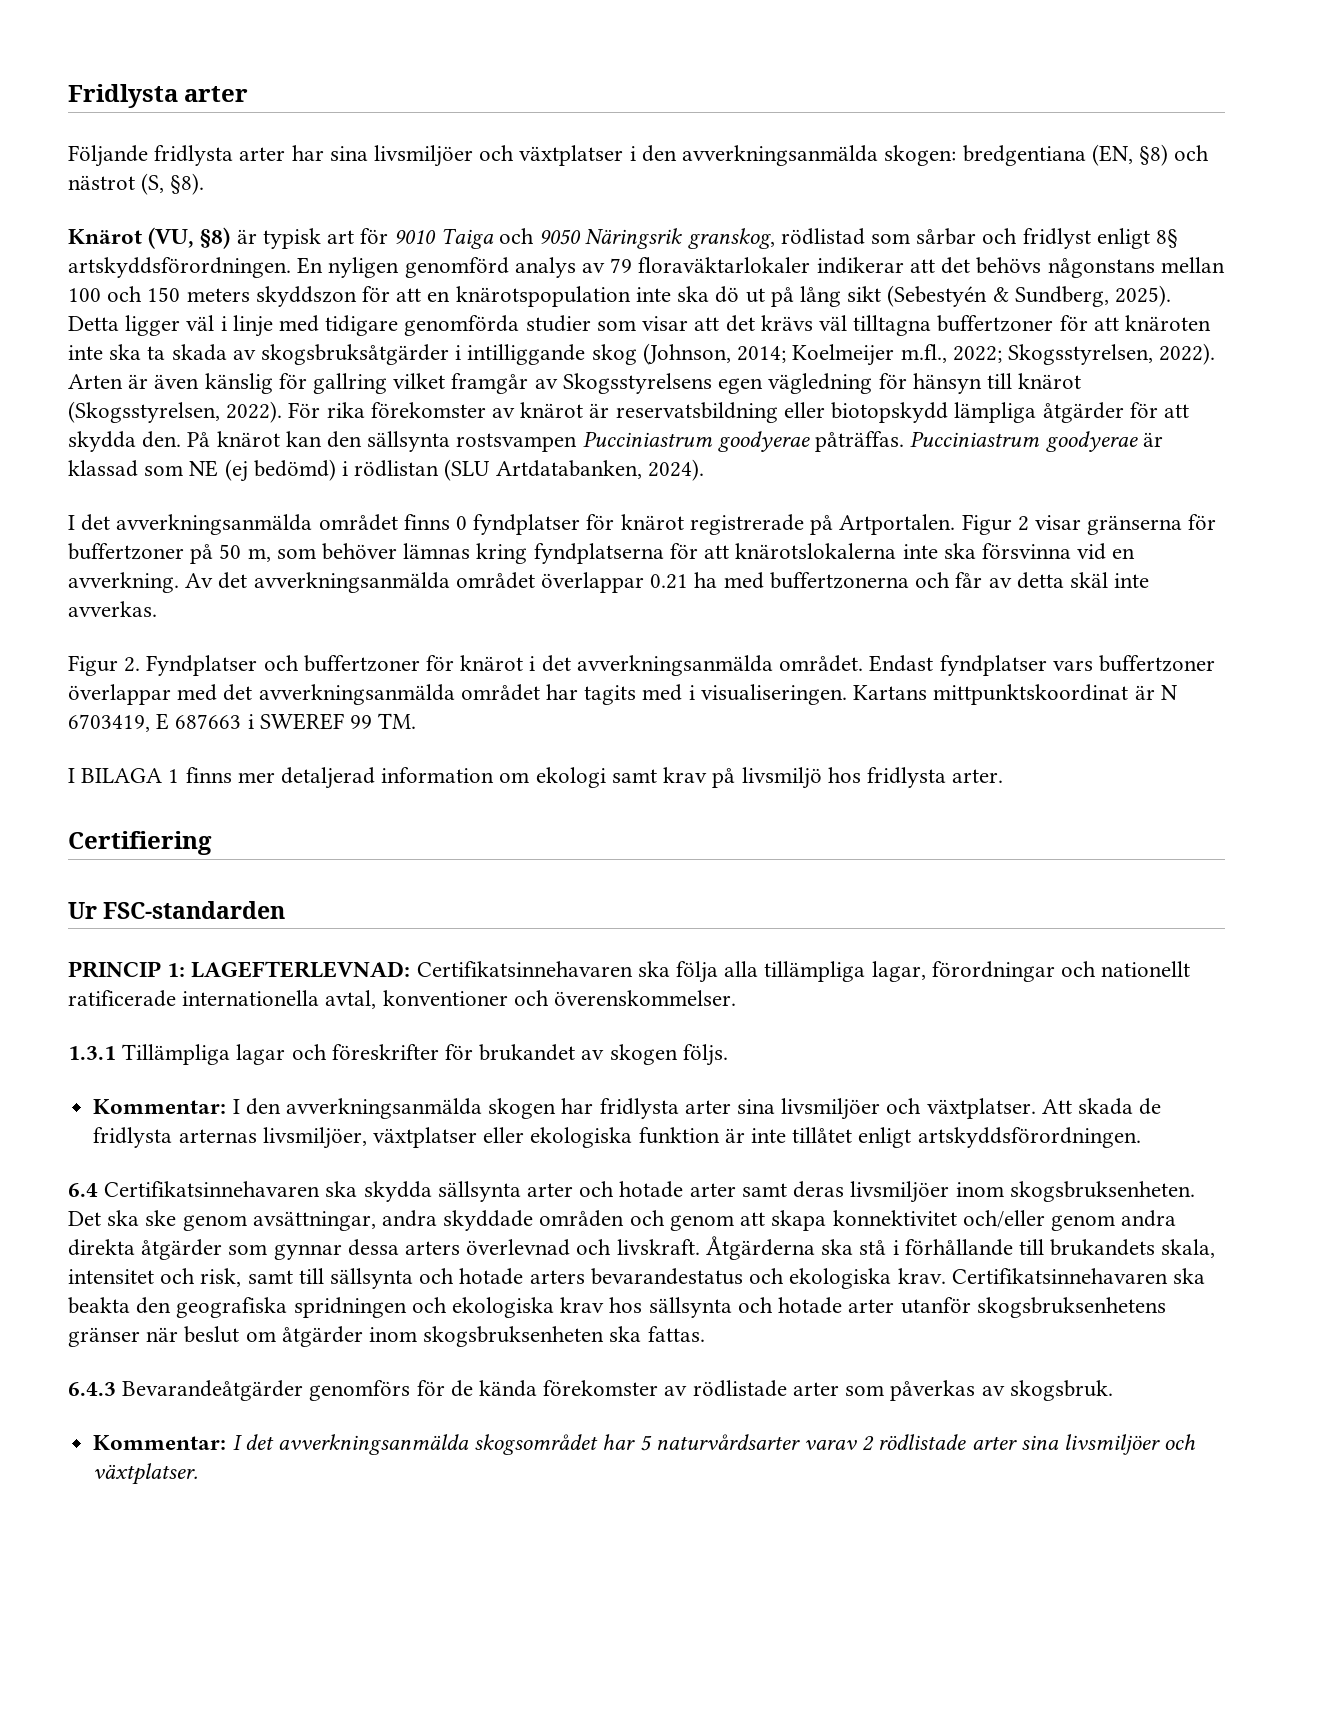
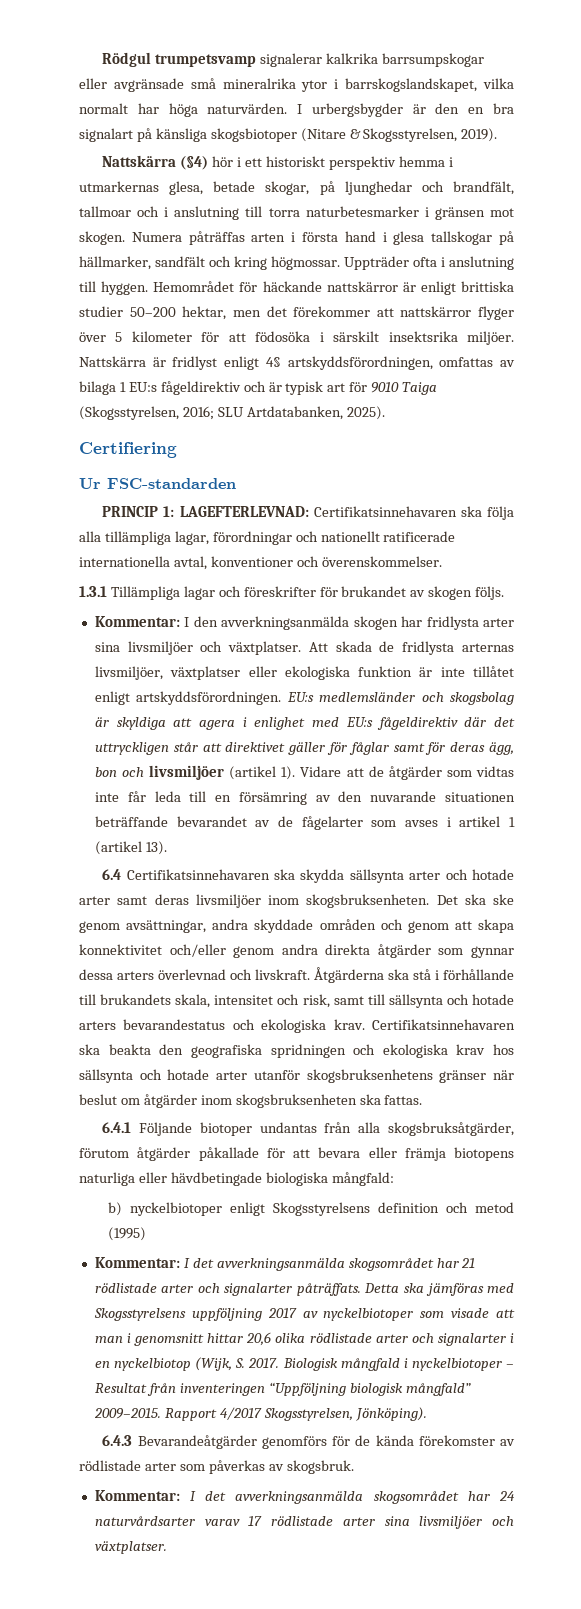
- Fridlysta arter
- Följande fridlysta arter har sina livsmiljöer och växtplatser i den avverkningsanmälda skogen: bredgentiana (EN, §8) och nästrot (S, §8).
- Knärot (VU, §8) är typisk art för 9010 Taiga och 9050 Näringsrik granskog, rödlistad som sårbar och fridlyst enligt 8§ artskyddsförordningen. En nyligen genomförd analys av 79 floraväktarlokaler indikerar att det behövs någonstans mellan 100 och 150 meters skyddszon för att en knärotspopulation inte ska dö ut på lång sikt (Sebestyén & Sundberg, 2025). Detta ligger väl i linje med tidigare genomförda studier som visar att det krävs väl tilltagna buffertzoner för att knäroten inte ska ta skada av skogsbruksåtgärder i intilliggande skog (Johnson, 2014; Koelmeijer m.fl., 2022; Skogsstyrelsen, 2022). Arten är även känslig för gallring vilket framgår av Skogsstyrelsens egen vägledning för hänsyn till knärot (Skogsstyrelsen, 2022). För rika förekomster av knärot är reservatsbildning eller biotopskydd lämpliga åtgärder för att skydda den. På knärot kan den sällsynta rostsvampen Pucciniastrum goodyerae påträffas. Pucciniastrum goodyerae är klassad som NE (ej bedömd) i rödlistan (SLU Artdatabanken, 2024).
- I det avverkningsanmälda området finns 0 fyndplatser för knärot registrerade på Artportalen. Figur 2 visar gränserna för buffertzoner på 50 m, som behöver lämnas kring fyndplatserna för att knärotslokalerna inte ska försvinna vid en avverkning. Av det avverkningsanmälda området överlappar 0.21 ha med buffertzonerna och får av detta skäl inte avverkas.
- Figur 2. Fyndplatser och buffertzoner för knärot i det avverkningsanmälda området. Endast fyndplatser vars buffertzoner överlappar med det avverkningsanmälda området har tagits med i visualiseringen. Kartans mittpunktskoordinat är N 6703419, E 687663 i SWEREF 99 TM.
- I BILAGA 1 finns mer detaljerad information om ekologi samt krav på livsmiljö hos fridlysta arter.
+ Rödgul trumpetsvamp signalerar kalkrika barrsumpskogar eller avgränsade små mineralrika ytor i barrskogslandskapet, vilka normalt har höga naturvärden. I urbergsbygder är den en bra signalart på känsliga skogsbiotoper (Nitare & Skogsstyrelsen, 2019).
+ Nattskärra (§4) hör i ett historiskt perspektiv hemma i utmarkernas glesa, betade skogar, på ljunghedar och brandfält, tallmoar och i anslutning till torra naturbetesmarker i gränsen mot skogen. Numera påträffas arten i första hand i glesa tallskogar på hällmarker, sandfält och kring högmossar. Uppträder ofta i anslutning till hyggen. Hemområdet för häckande nattskärror är enligt brittiska studier 50–200 hektar, men det förekommer att nattskärror flyger över 5 kilometer för att födosöka i särskilt insektsrika miljöer. Nattskärra är fridlyst enligt 4§ artskyddsförordningen, omfattas av bilaga 1 EU:s fågeldirektiv och är typisk art för 9010 Taiga (Skogsstyrelsen, 2016; SLU Artdatabanken, 2025).
+ EU:s medlemsländer och skogsbolag är skyldiga att agera i enlighet med EU:s fågeldirektiv där det uttryckligen står att direktivet gäller för fåglar samt för deras ägg, bon och livsmiljöer (artikel 1). Vidare att de åtgärder som vidtas inte får leda till en försämring av den nuvarande situationen beträffande bevarandet av de fågelarter som avses i artikel 1 (artikel 13).
+ 6.4.1 Följande biotoper undantas från alla skogsbruksåtgärder, förutom åtgärder påkallade för att bevara eller främja biotopens naturliga eller hävdbetingade biologiska mångfald:
+ b) nyckelbiotoper enligt Skogsstyrelsens definition och metod (1995)
+ Kommentar: I det avverkningsanmälda skogsområdet har 21 rödlistade arter och signalarter påträffats. Detta ska jämföras med Skogsstyrelsens uppföljning 2017 av nyckelbiotoper som visade att man i genomsnitt hittar 20,6 olika rödlistade arter och signalarter i en nyckelbiotop (Wijk, S. 2017. Biologisk mångfald i nyckelbiotoper – Resultat från inventeringen “Uppföljning biologisk mångfald” 2009–2015. Rapport 4/2017 Skogsstyrelsen, Jönköping).
- Kommentar: I det avverkningsanmälda skogsområdet har 5 naturvårdsarter varav 2 rödlistade arter sina livsmiljöer och växtplatser.
+ Kommentar: I det avverkningsanmälda skogsområdet har 24 naturvårdsarter varav 17 rödlistade arter sina livsmiljöer och växtplatser.

